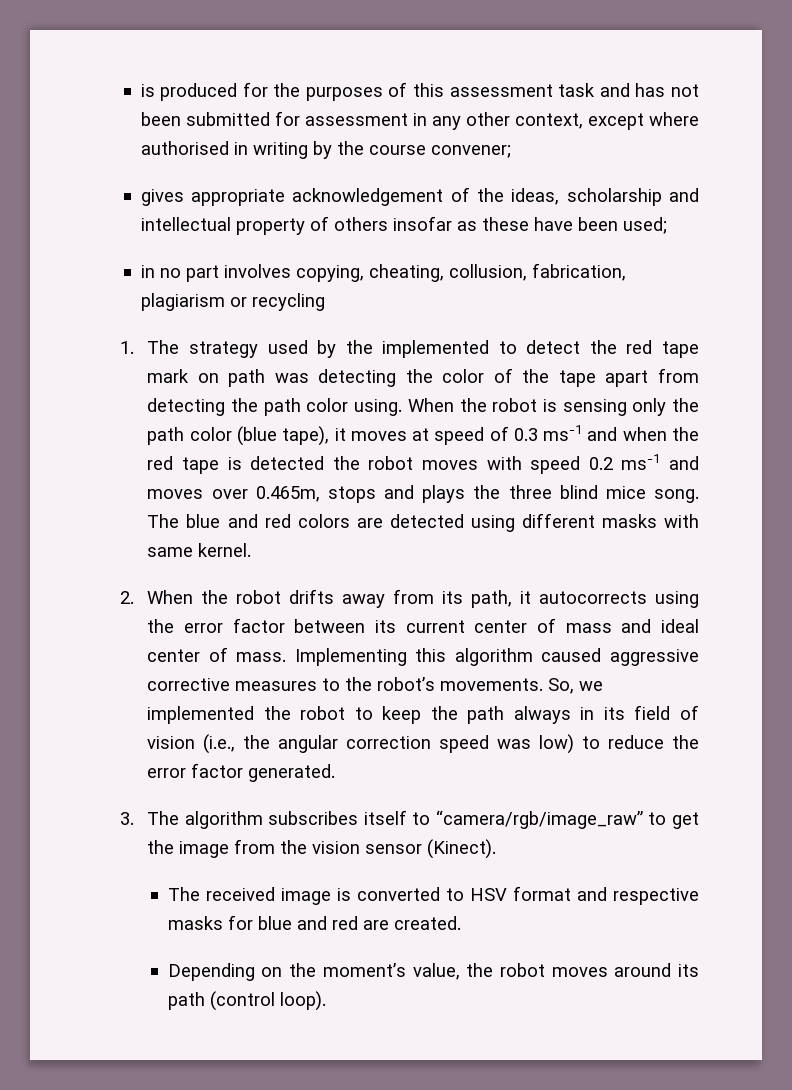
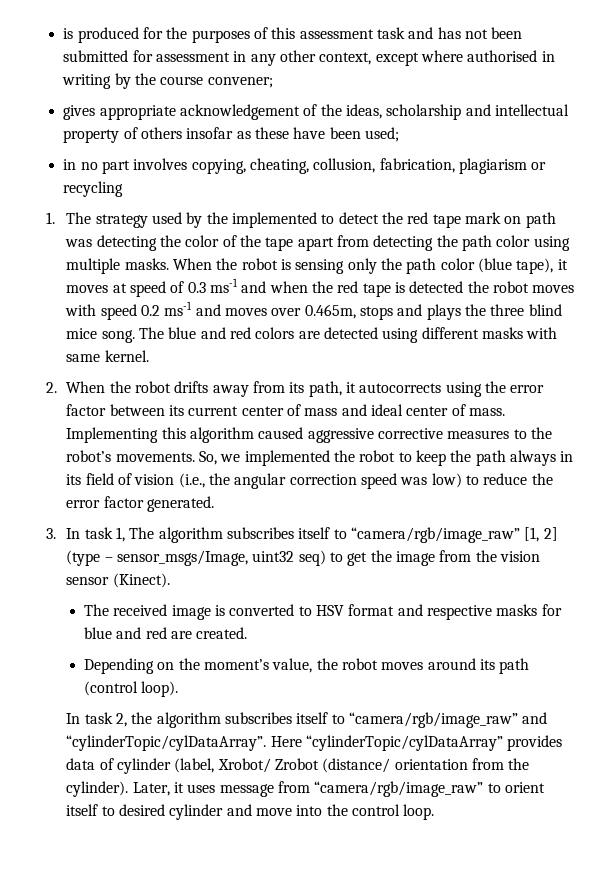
- 1. The strategy used by the implemented to detect the red tape mark on path was detecting the color of the tape apart from detecting the path color using.
+ 1. The strategy used by the implemented to detect the red tape mark on path was detecting the color of the tape apart from detecting the path color using multiple masks.
- 3. The algorithm subscribes itself to “camera/rgb/image_raw” to get the image from the vision sensor (Kinect).
+ 3. In task 1, The algorithm subscribes itself to “camera/rgb/image_raw” [1, 2] (type – sensor_msgs/Image, uint32 seq) to get the image from the vision sensor (Kinect).
+ In task 2, the algorithm subscribes itself to “camera/rgb/image_raw” and “cylinderTopic/cylDataArray”. Here “cylinderTopic/cylDataArray” provides data of cylinder (label, Xrobot/ Zrobot (distance/ orientation from the cylinder). Later, it uses message from “camera/rgb/image_raw” to orient itself to desired cylinder and move into the control loop.

